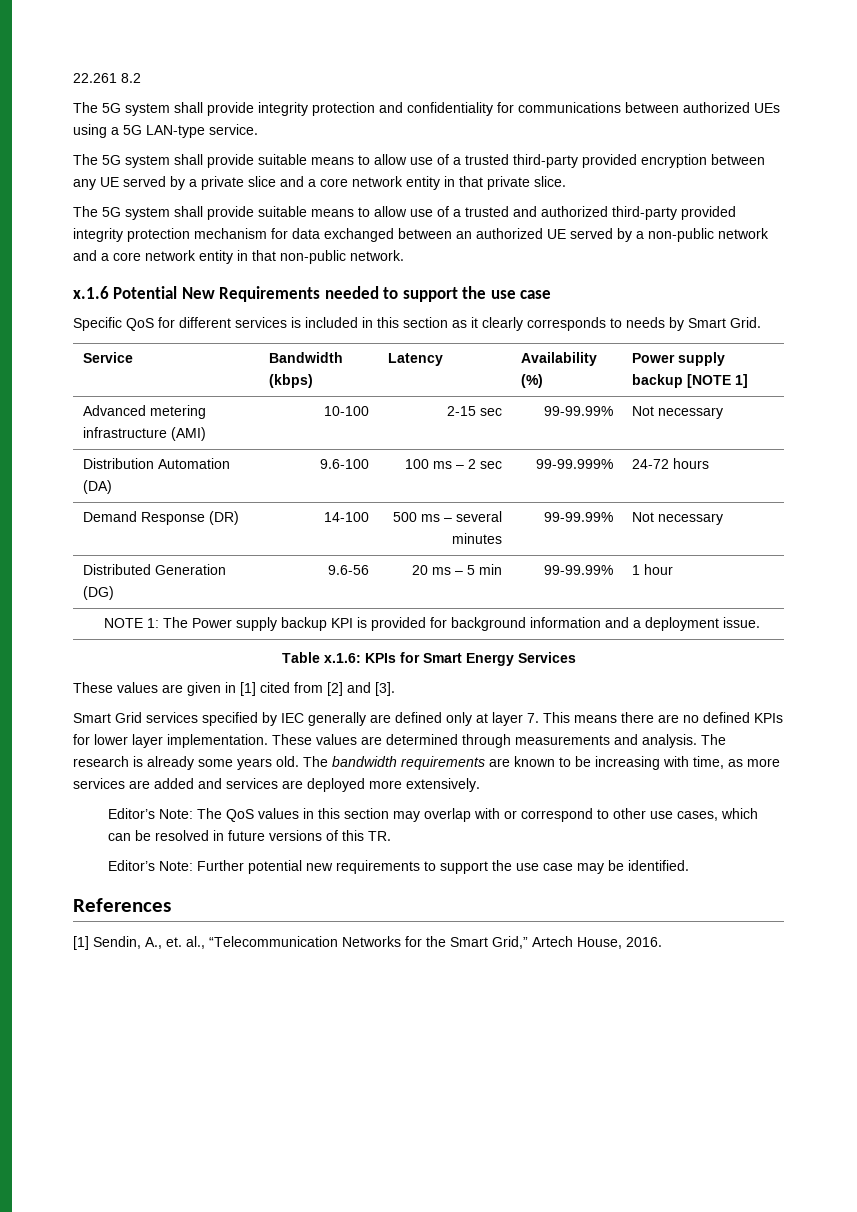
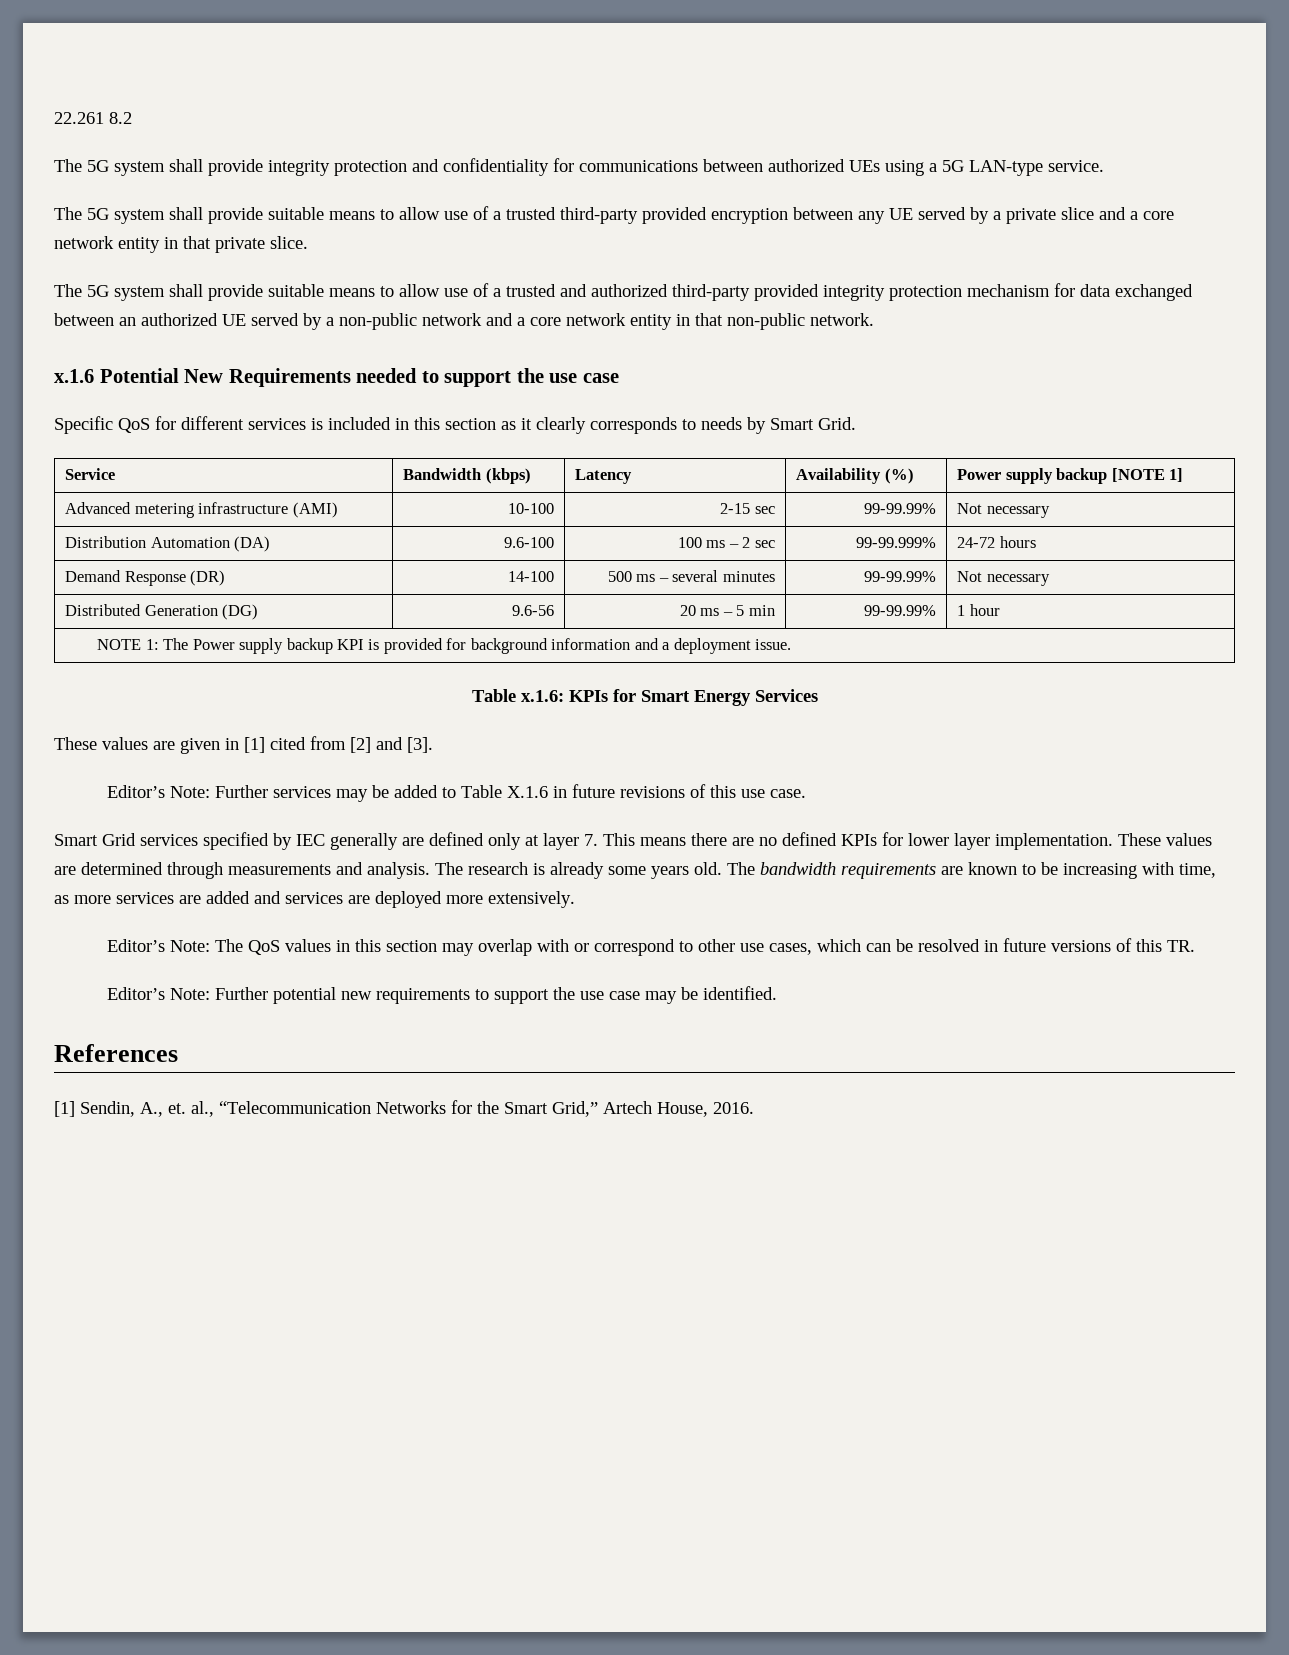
+ Editor’s Note: Further services may be added to Table X.1.6 in future revisions of this use case.

